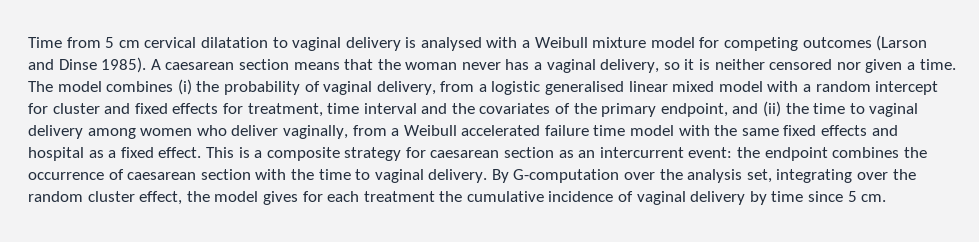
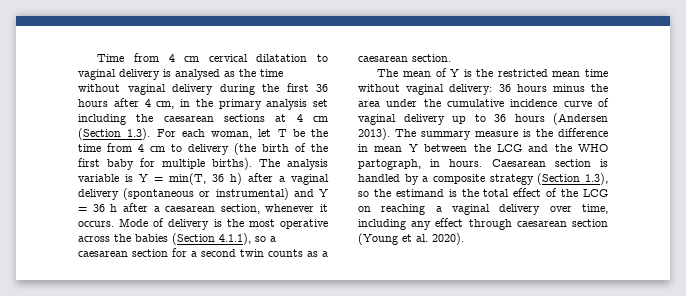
- Time from 5 cm cervical dilatation to vaginal delivery is analysed with a Weibull mixture model for competing outcomes (Larson and Dinse 1985). A caesarean section means that the woman never has a vaginal delivery, so it is neither censored nor given a time. The model combines (i) the probability of vaginal delivery, from a logistic generalised linear mixed model with a random intercept for cluster and fixed effects for treatment, time interval and the covariates of the primary endpoint, and (ii) the time to vaginal delivery among women who deliver vaginally, from a Weibull accelerated failure time model with the same fixed effects and hospital as a fixed effect. This is a composite strategy for caesarean section as an intercurrent event: the endpoint combines the occurrence of caesarean section with the time to vaginal delivery. By G-computation over the analysis set, integrating over the random cluster effect, the model gives for each treatment the cumulative incidence of vaginal delivery by time since 5 cm.
+ Time from 4 cm cervical dilatation to vaginal delivery is analysed as the time without vaginal delivery during the first 36 hours after 4 cm, in the primary analysis set including the caesarean sections at 4 cm (Section 1.3). For each woman, let T be the time from 4 cm to delivery (the birth of the first baby for multiple births). The analysis variable is Y = min(T, 36 h) after a vaginal delivery (spontaneous or instrumental) and Y = 36 h after a caesarean section, whenever it occurs. Mode of delivery is the most operative across the babies (Section 4.1.1), so a caesarean section for a second twin counts as a caesarean section.
+ The mean of Y is the restricted mean time without vaginal delivery: 36 hours minus the area under the cumulative incidence curve of vaginal delivery up to 36 hours (Andersen 2013). The summary measure is the difference in mean Y between the LCG and the WHO partograph, in hours. Caesarean section is handled by a composite strategy (Section 1.3), so the estimand is the total effect of the LCG on reaching a vaginal delivery over time, including any effect through caesarean section (Young et al. 2020).

